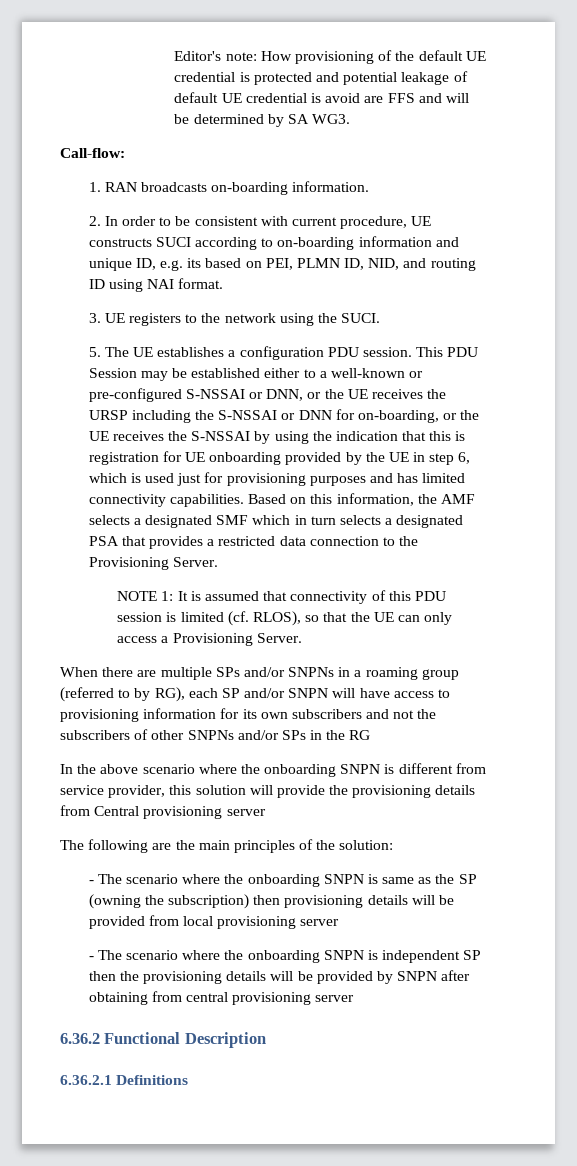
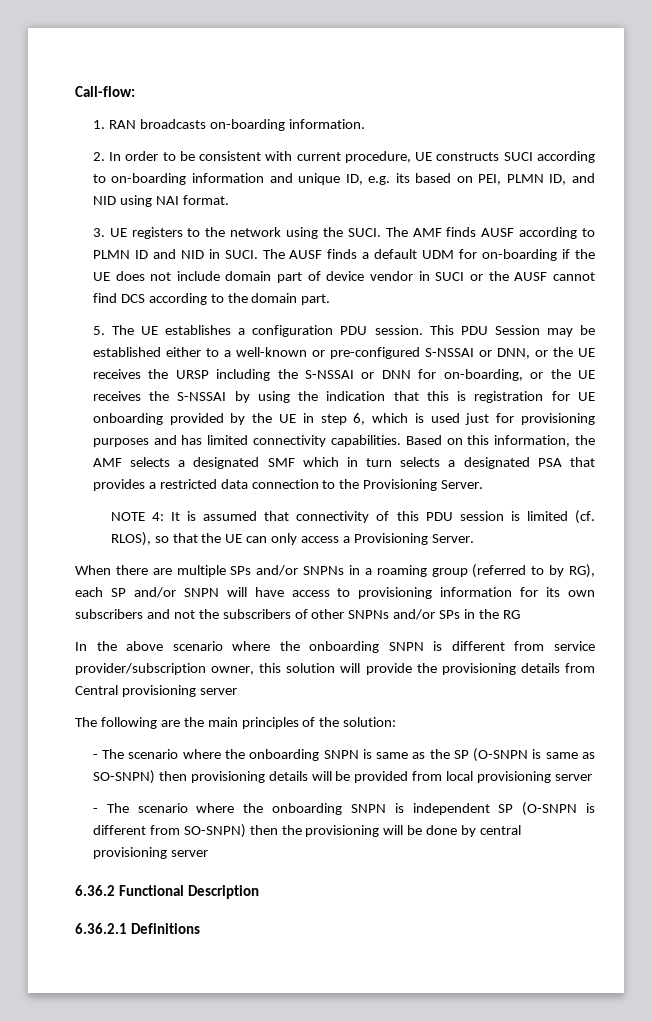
- Editor's note: How provisioning of the default UE credential is protected and potential leakage of default UE credential is avoid are FFS and will be determined by SA WG3.
- 2. In order to be consistent with current procedure, UE constructs SUCI according to on-boarding information and unique ID, e.g. its based on PEI, PLMN ID, NID, and routing ID using NAI format.
+ 2. In order to be consistent with current procedure, UE constructs SUCI according to on-boarding information and unique ID, e.g. its based on PEI, PLMN ID, and NID using NAI format.
+ The AMF finds AUSF according to PLMN ID and NID in SUCI. The AUSF finds a default UDM for on-boarding if the UE does not include domain part of device vendor in SUCI or the AUSF cannot find DCS according to the domain part.
- NOTE 1: It is assumed that connectivity of this PDU session is limited (cf. RLOS), so that the UE can only access a Provisioning Server.
+ NOTE 4: It is assumed that connectivity of this PDU session is limited (cf. RLOS), so that the UE can only access a Provisioning Server.
- In the above scenario where the onboarding SNPN is different from service provider, this solution will provide the provisioning details from Central provisioning server
+ In the above scenario where the onboarding SNPN is different from service provider/subscription owner, this solution will provide the provisioning details from Central provisioning server
- - The scenario where the onboarding SNPN is same as the SP (owning the subscription) then provisioning details will be provided from local provisioning server
+ - The scenario where the onboarding SNPN is same as the SP (O-SNPN is same as SO-SNPN) then provisioning details will be provided from local provisioning server
- - The scenario where the onboarding SNPN is independent SP then the provisioning details will be provided by SNPN after obtaining from central provisioning server
+ - The scenario where the onboarding SNPN is independent SP (O-SNPN is different from SO-SNPN) then the provisioning will be done by central provisioning server

